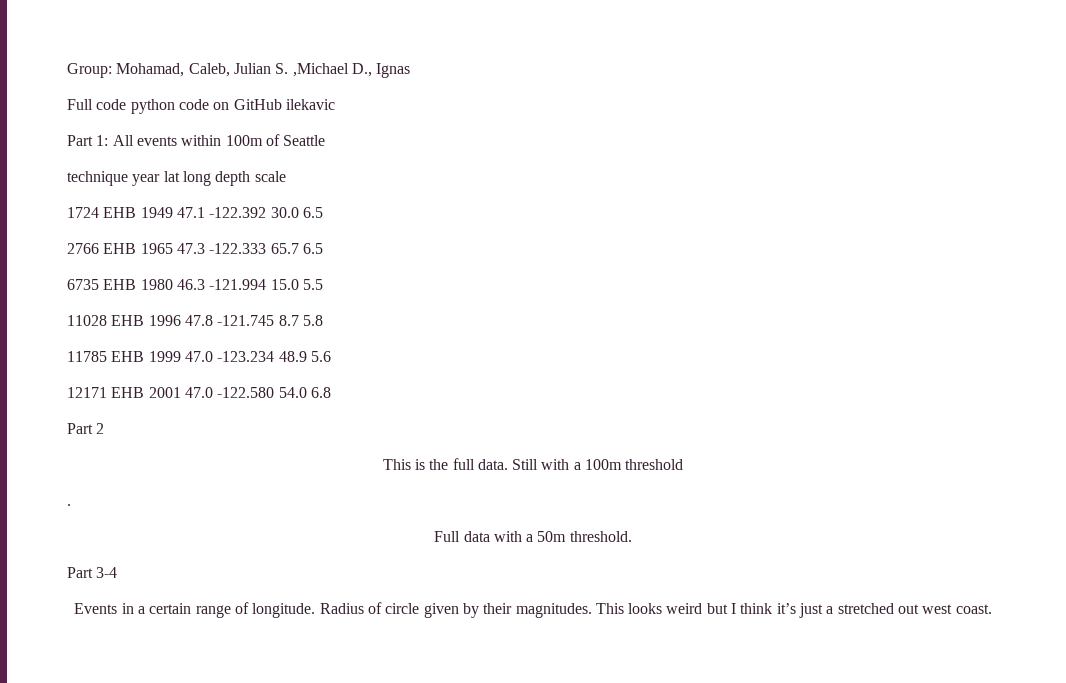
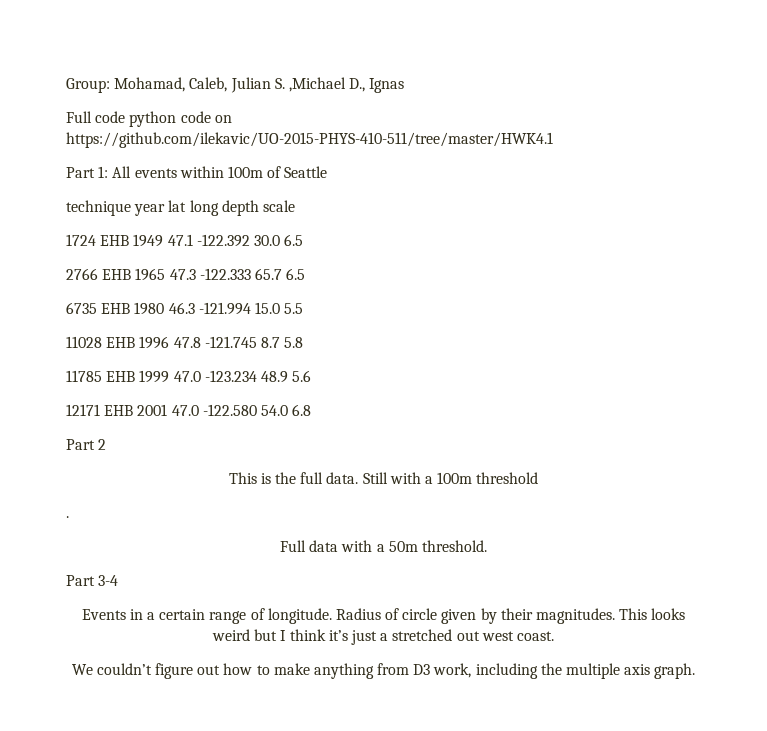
- Full code python code on GitHub ilekavic
+ Full code python code on https://github.com/ilekavic/UO-2015-PHYS-410-511/tree/master/HWK4.1
+ We couldn’t figure out how to make anything from D3 work, including the multiple axis graph.

